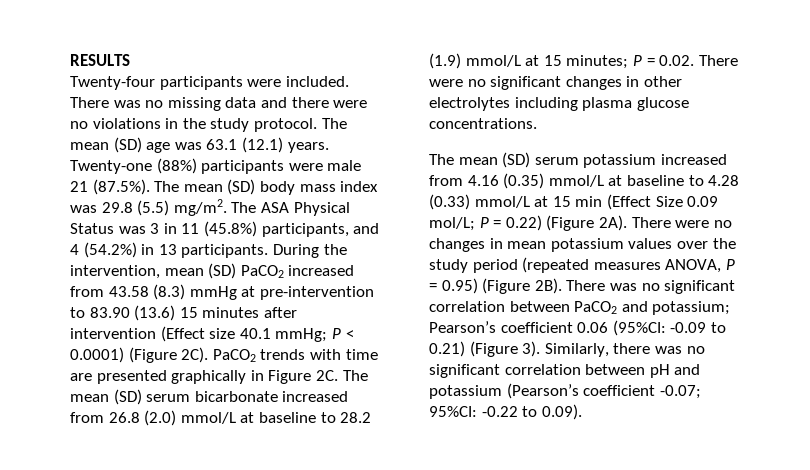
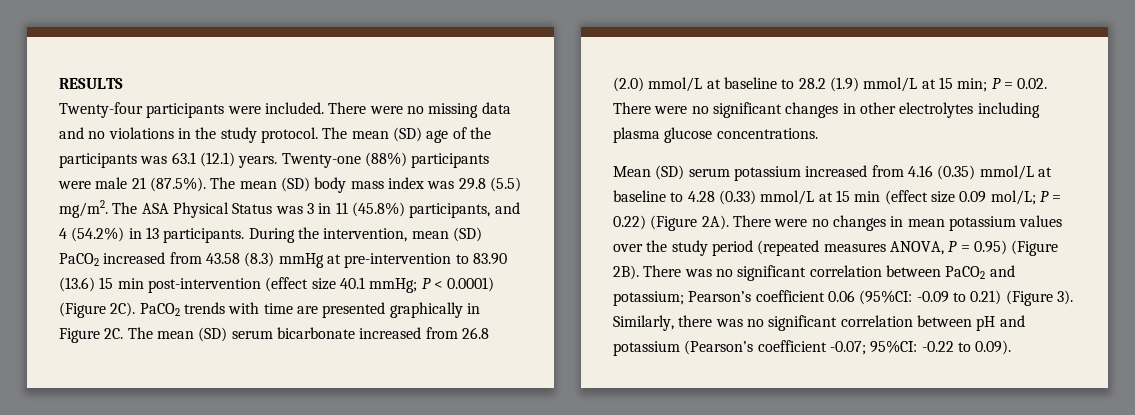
- There was no missing data and there were no violations in the study protocol.
+ There were no missing data and no violations in the study protocol.
- The mean (SD) age was 63.1 (12.1) years.
+ The mean (SD) age of the participants was 63.1 (12.1) years.
- During the intervention, mean (SD) PaCO2 increased from 43.58 (8.3) mmHg at pre-intervention to 83.90 (13.6) 15 minutes after intervention (Effect size 40.1 mmHg; P < 0.0001) (Figure 2C).
+ During the intervention, mean (SD) PaCO2 increased from 43.58 (8.3) mmHg at pre-intervention to 83.90 (13.6) 15 min post-intervention (effect size 40.1 mmHg; P < 0.0001) (Figure 2C).
- The mean (SD) serum bicarbonate increased from 26.8 (2.0) mmol/L at baseline to 28.2 (1.9) mmol/L at 15 minutes; P = 0.02. There were no significant changes in other electrolytes including plasma glucose concentrations.
+ The mean (SD) serum bicarbonate increased from 26.8 (2.0) mmol/L at baseline to 28.2 (1.9) mmol/L at 15 min; P = 0.02. There were no significant changes in other electrolytes including plasma glucose concentrations.
- The mean (SD) serum potassium increased from 4.16 (0.35) mmol/L at baseline to 4.28 (0.33) mmol/L at 15 min (Effect Size 0.09 mol/L; P = 0.22) (Figure 2A).
+ Mean (SD) serum potassium increased from 4.16 (0.35) mmol/L at baseline to 4.28 (0.33) mmol/L at 15 min (effect size 0.09 mol/L; P = 0.22) (Figure 2A).

